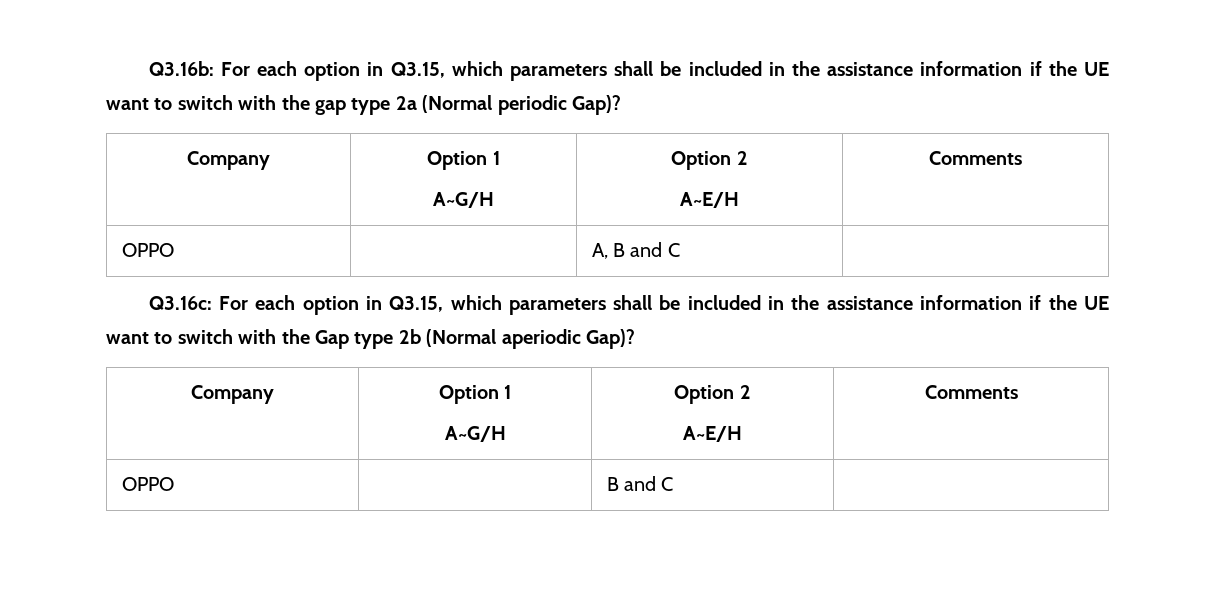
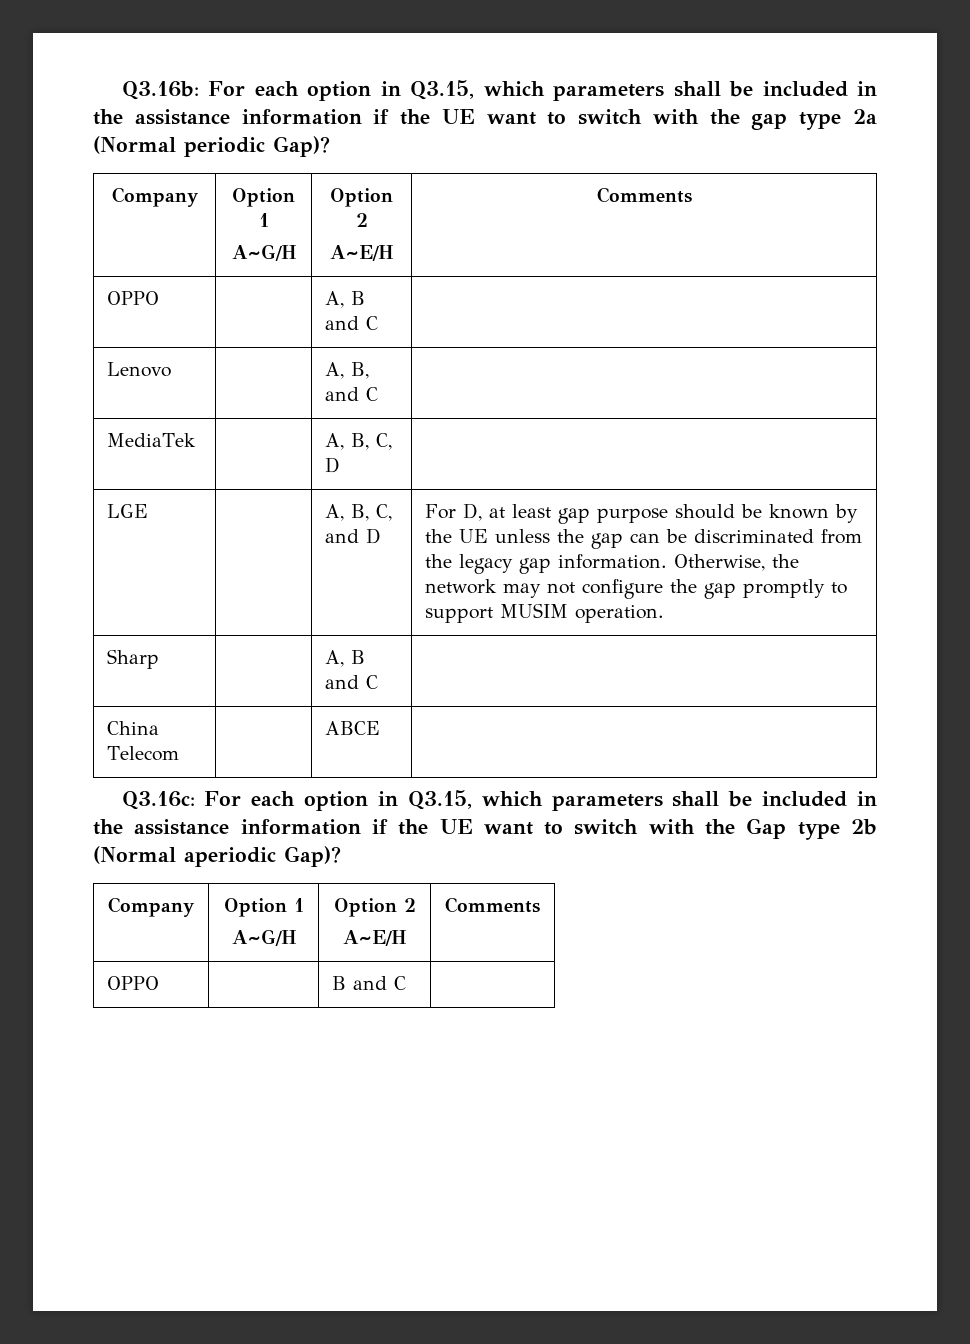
+ Lenovo | | A, B, and C |
+ MediaTek | | A, B, C, D |
+ LGE | | A, B, C, and D | For D, at least gap purpose should be known by the UE unless the gap can be discriminated from the legacy gap information. Otherwise, the network may not configure the gap promptly to support MUSIM operation.
+ Sharp | | A, B and C |
+ China Telecom | | ABCE |

